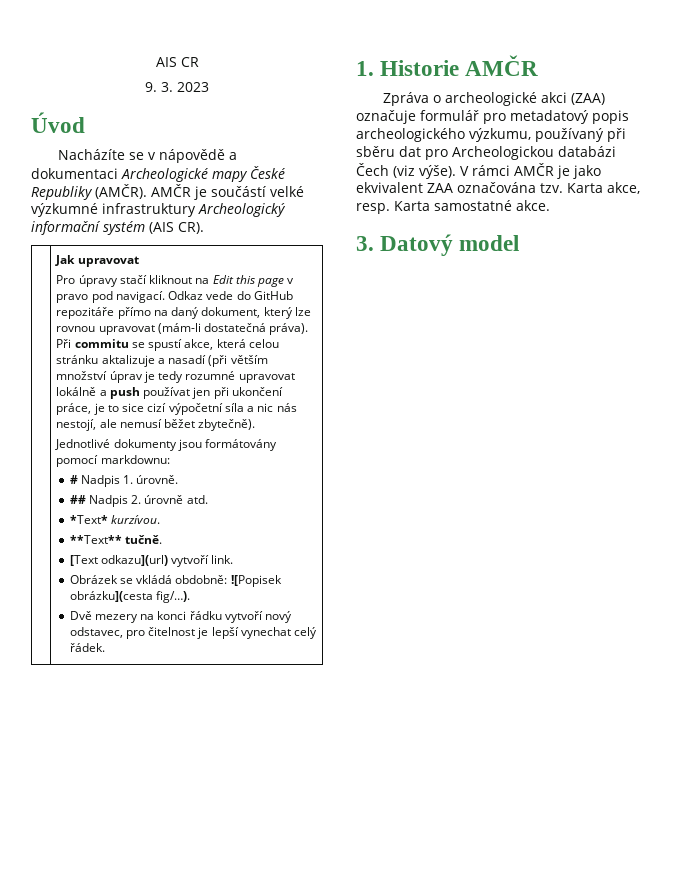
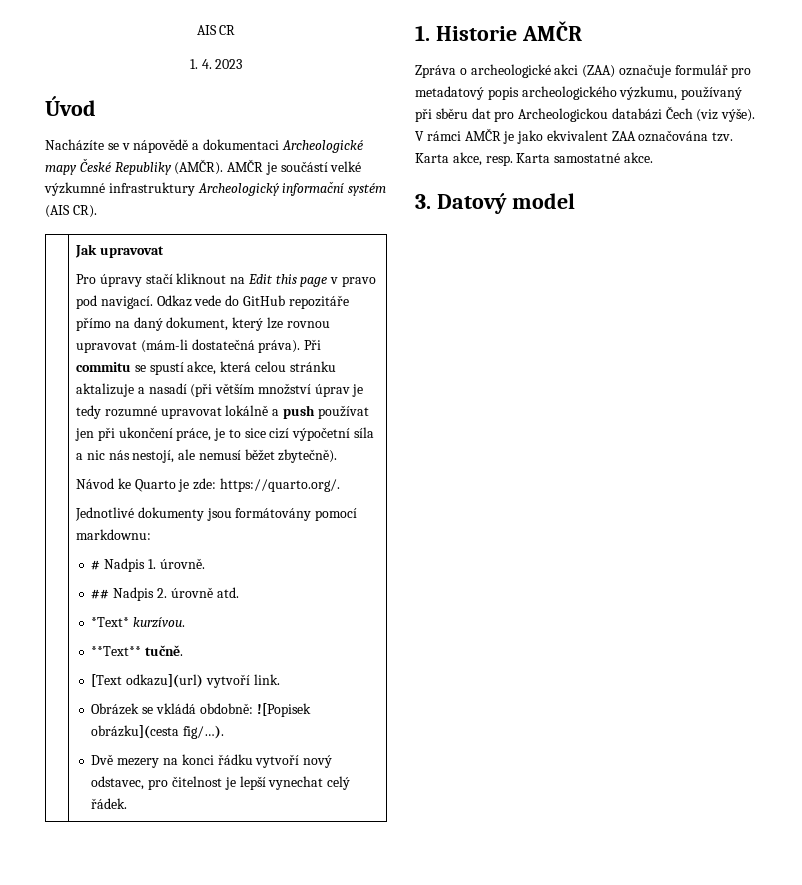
- 9. 3. 2023
+ 1. 4. 2023
+ Návod ke Quarto je zde: https://quarto.org/.

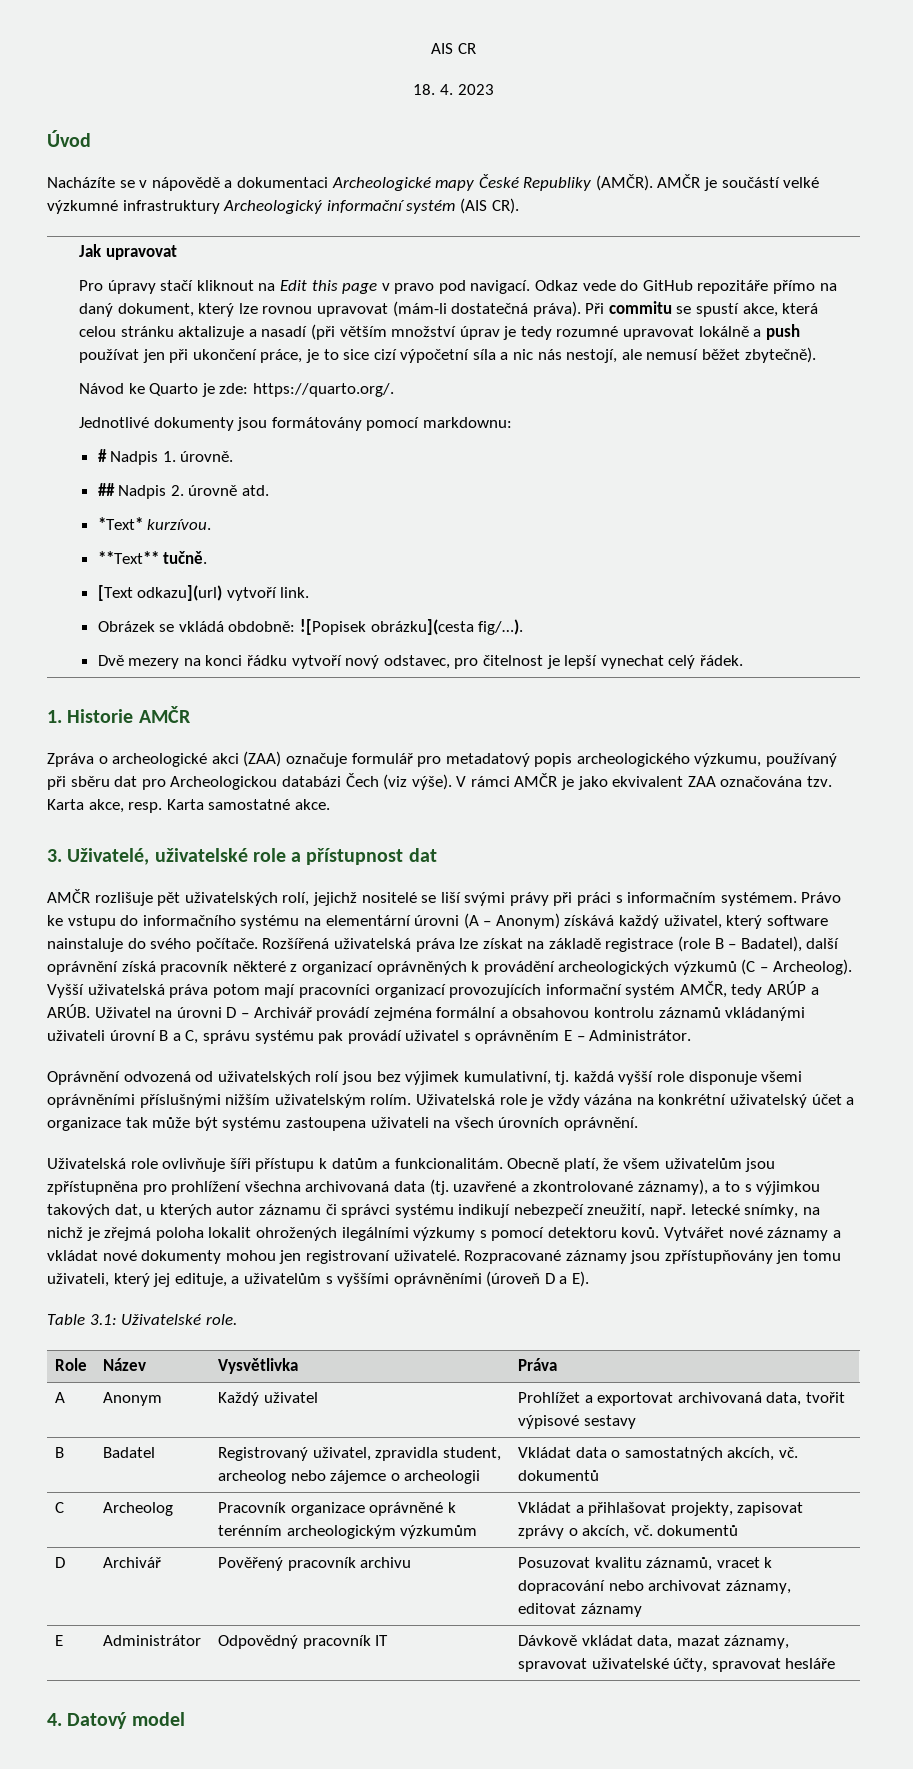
- 1. 4. 2023
+ 18. 4. 2023
- 3. Datový model
+ 3. Uživatelé, uživatelské role a přístupnost dat
+ AMČR rozlišuje pět uživatelských rolí, jejichž nositelé se liší svými právy při práci s informačním systémem. Právo ke vstupu do informačního systému na elementární úrovni (A – Anonym) získává každý uživatel, který software nainstaluje do svého počítače. Rozšířená uživatelská práva lze získat na základě registrace (role B – Badatel), další oprávnění získá pracovník některé z organizací oprávněných k provádění archeologických výzkumů (C – Archeolog). Vyšší uživatelská práva potom mají pracovníci organizací provozujících informační systém AMČR, tedy ARÚP a ARÚB. Uživatel na úrovni D – Archivář provádí zejména formální a obsahovou kontrolu záznamů vkládanými uživateli úrovní B a C, správu systému pak provádí uživatel s oprávněním E – Administrátor.
+ Oprávnění odvozená od uživatelských rolí jsou bez výjimek kumulativní, tj. každá vyšší role disponuje všemi oprávněními příslušnými nižším uživatelským rolím. Uživatelská role je vždy vázána na konkrétní uživatelský účet a organizace tak může být systému zastoupena uživateli na všech úrovních oprávnění.
+ Uživatelská role ovlivňuje šíři přístupu k datům a funkcionalitám. Obecně platí, že všem uživatelům jsou zpřístupněna pro prohlížení všechna archivovaná data (tj. uzavřené a zkontrolované záznamy), a to s výjimkou takových dat, u kterých autor záznamu či správci systému indikují nebezpečí zneužití, např. letecké snímky, na nichž je zřejmá poloha lokalit ohrožených ilegálními výzkumy s pomocí detektoru kovů. Vytvářet nové záznamy a vkládat nové dokumenty mohou jen registrovaní uživatelé. Rozpracované záznamy jsou zpřístupňovány jen tomu uživateli, který jej edituje, a uživatelům s vyššími oprávněními (úroveň D a E).
+ Table 3.1: Uživatelské role.
+ Role | Název | Vysvětlivka | Práva
+ A | Anonym | Každý uživatel | Prohlížet a exportovat archivovaná data, tvořit výpisové sestavy
+ B | Badatel | Registrovaný uživatel, zpravidla student, archeolog nebo zájemce o archeologii | Vkládat data o samostatných akcích, vč. dokumentů
+ C | Archeolog | Pracovník organizace oprávněné k terénním archeologickým výzkumům | Vkládat a přihlašovat projekty, zapisovat zprávy o akcích, vč. dokumentů
+ D | Archivář | Pověřený pracovník archivu | Posuzovat kvalitu záznamů, vracet k dopracování nebo archivovat záznamy, editovat záznamy
+ E | Administrátor | Odpovědný pracovník IT | Dávkově vkládat data, mazat záznamy, spravovat uživatelské účty, spravovat hesláře
+ 4. Datový model

